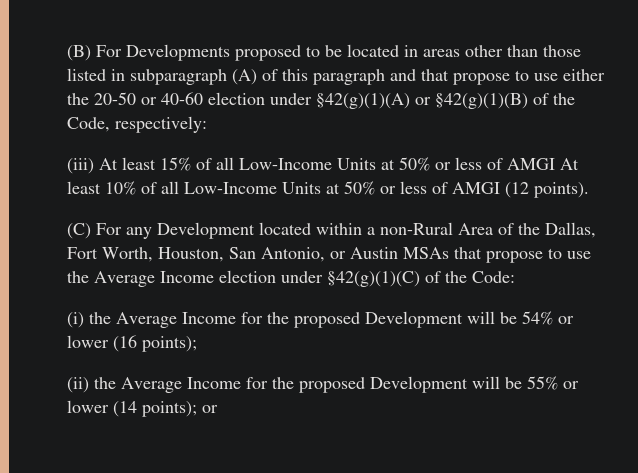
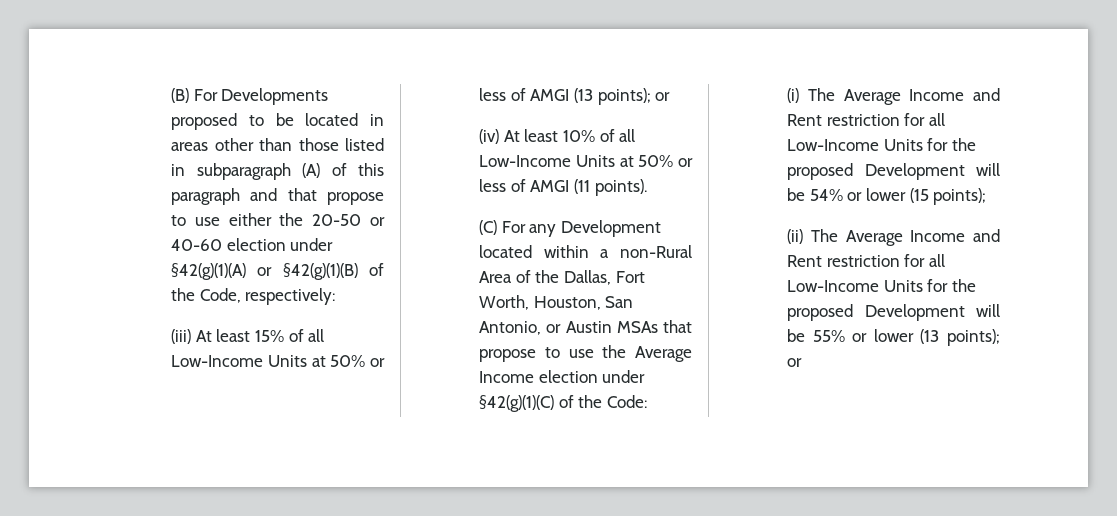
- (iii) At least 15% of all Low-Income Units at 50% or less of AMGI At least 10% of all Low-Income Units at 50% or less of AMGI (12 points).
+ (iii) At least 15% of all Low-Income Units at 50% or less of AMGI (13 points); or
+ (iv) At least 10% of all Low-Income Units at 50% or less of AMGI (11 points).
- (i) the Average Income for the proposed Development will be 54% or lower (16 points);
+ (i) The Average Income and Rent restriction for all Low-Income Units for the proposed Development will be 54% or lower (15 points);
- (ii) the Average Income for the proposed Development will be 55% or lower (14 points); or
+ (ii) The Average Income and Rent restriction for all Low-Income Units for the proposed Development will be 55% or lower (13 points); or

